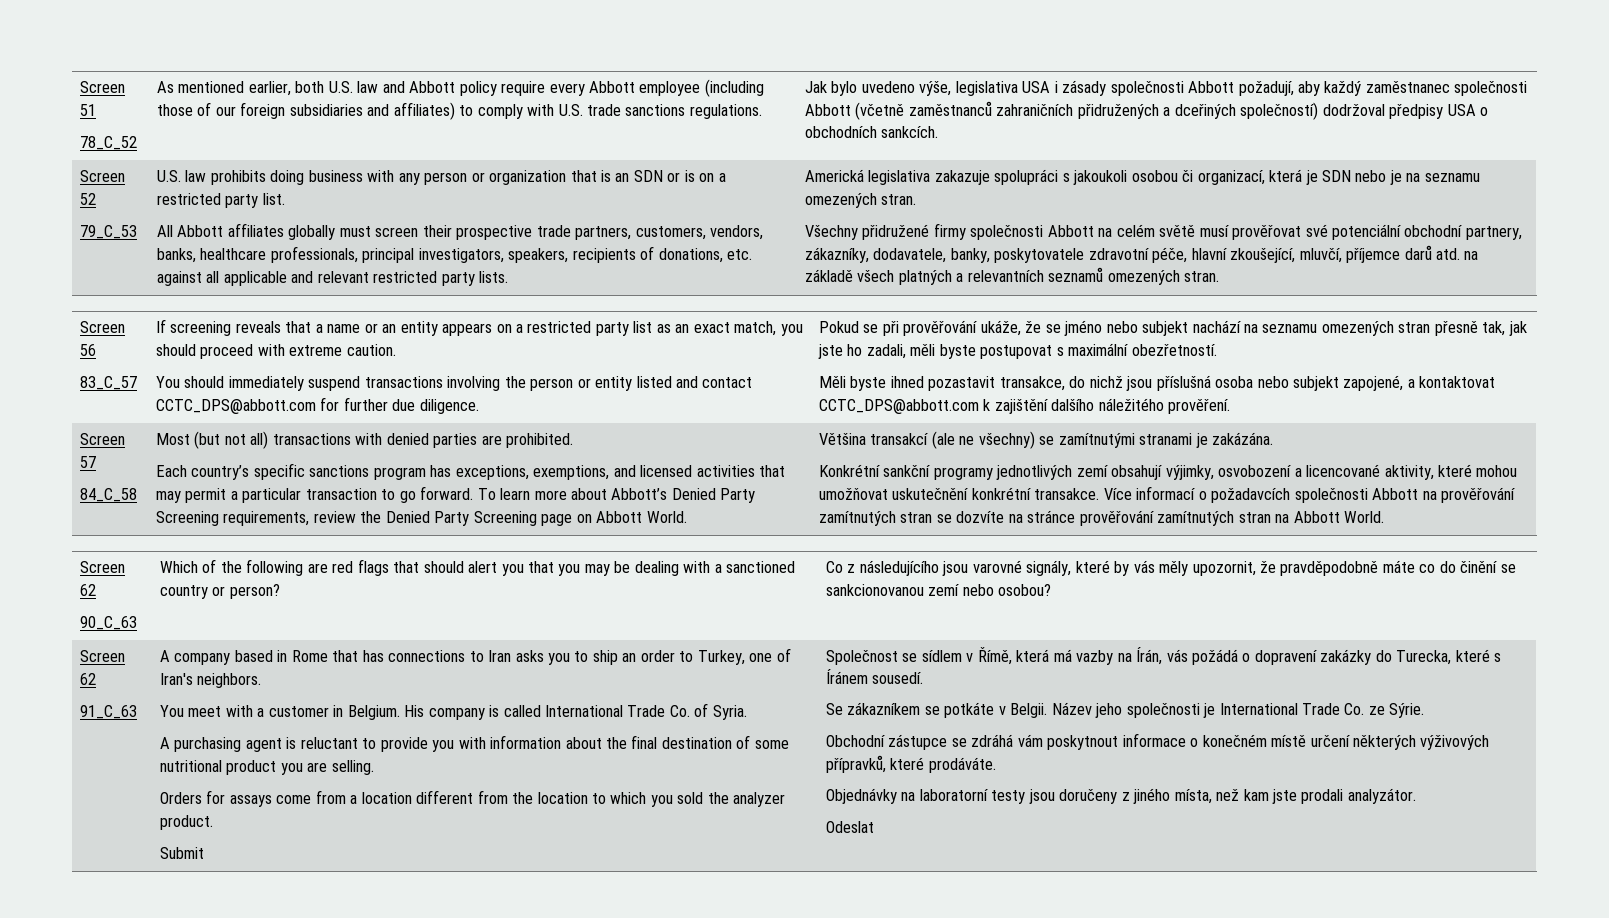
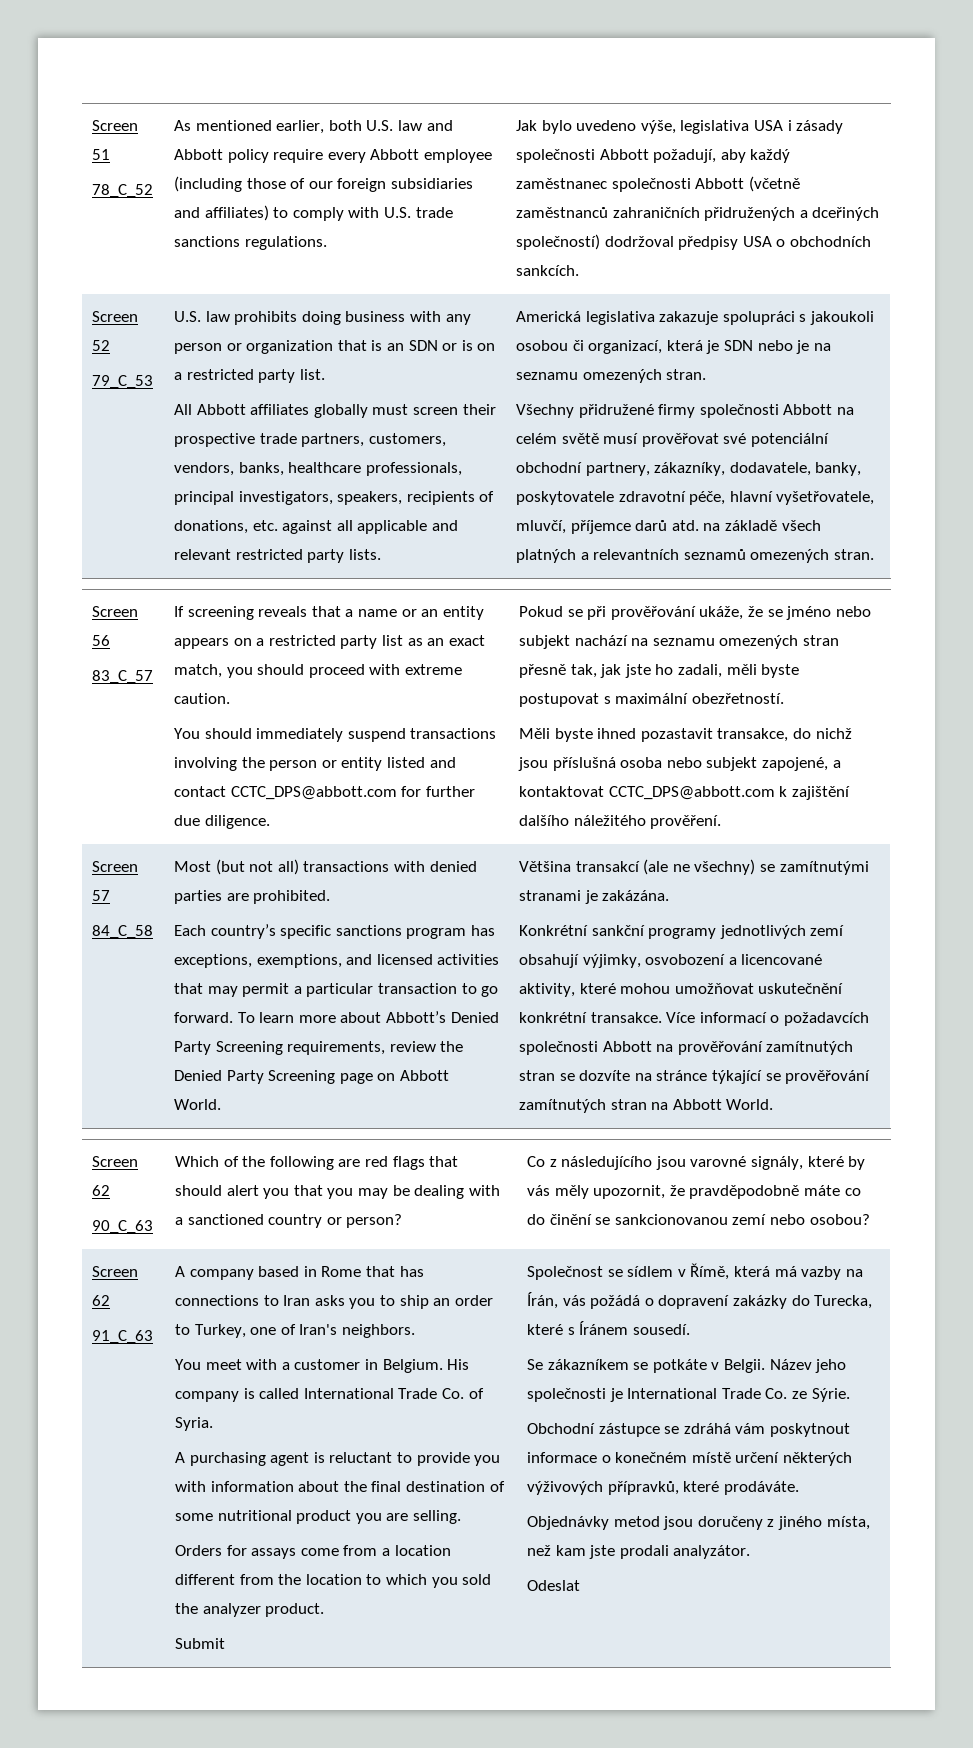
- Všechny přidružené firmy společnosti Abbott na celém světě musí prověřovat své potenciální obchodní partnery, zákazníky, dodavatele, banky, poskytovatele zdravotní péče, hlavní zkoušející, mluvčí, příjemce darů atd. na základě všech platných a relevantních seznamů omezených stran.
+ Všechny přidružené firmy společnosti Abbott na celém světě musí prověřovat své potenciální obchodní partnery, zákazníky, dodavatele, banky, poskytovatele zdravotní péče, hlavní vyšetřovatele, mluvčí, příjemce darů atd. na základě všech platných a relevantních seznamů omezených stran.
- Více informací o požadavcích společnosti Abbott na prověřování zamítnutých stran se dozvíte na stránce prověřování zamítnutých stran na Abbott World.
+ Více informací o požadavcích společnosti Abbott na prověřování zamítnutých stran se dozvíte na stránce týkající se prověřování zamítnutých stran na Abbott World.
- Objednávky na laboratorní testy jsou doručeny z jiného místa, než kam jste prodali analyzátor.
+ Objednávky metod jsou doručeny z jiného místa, než kam jste prodali analyzátor.

